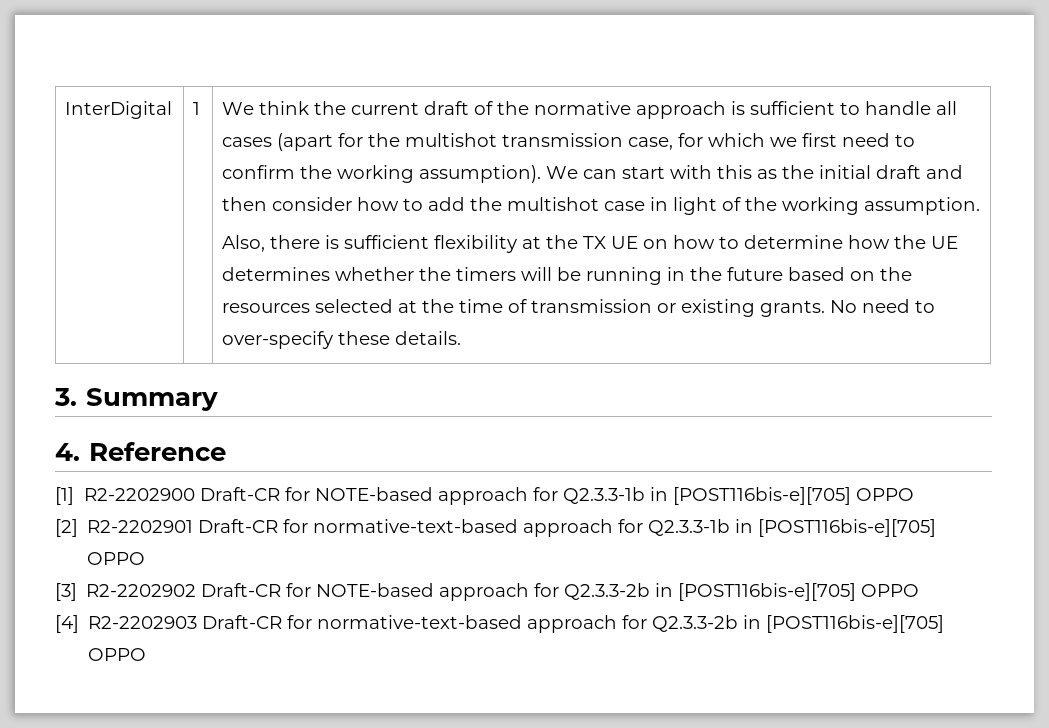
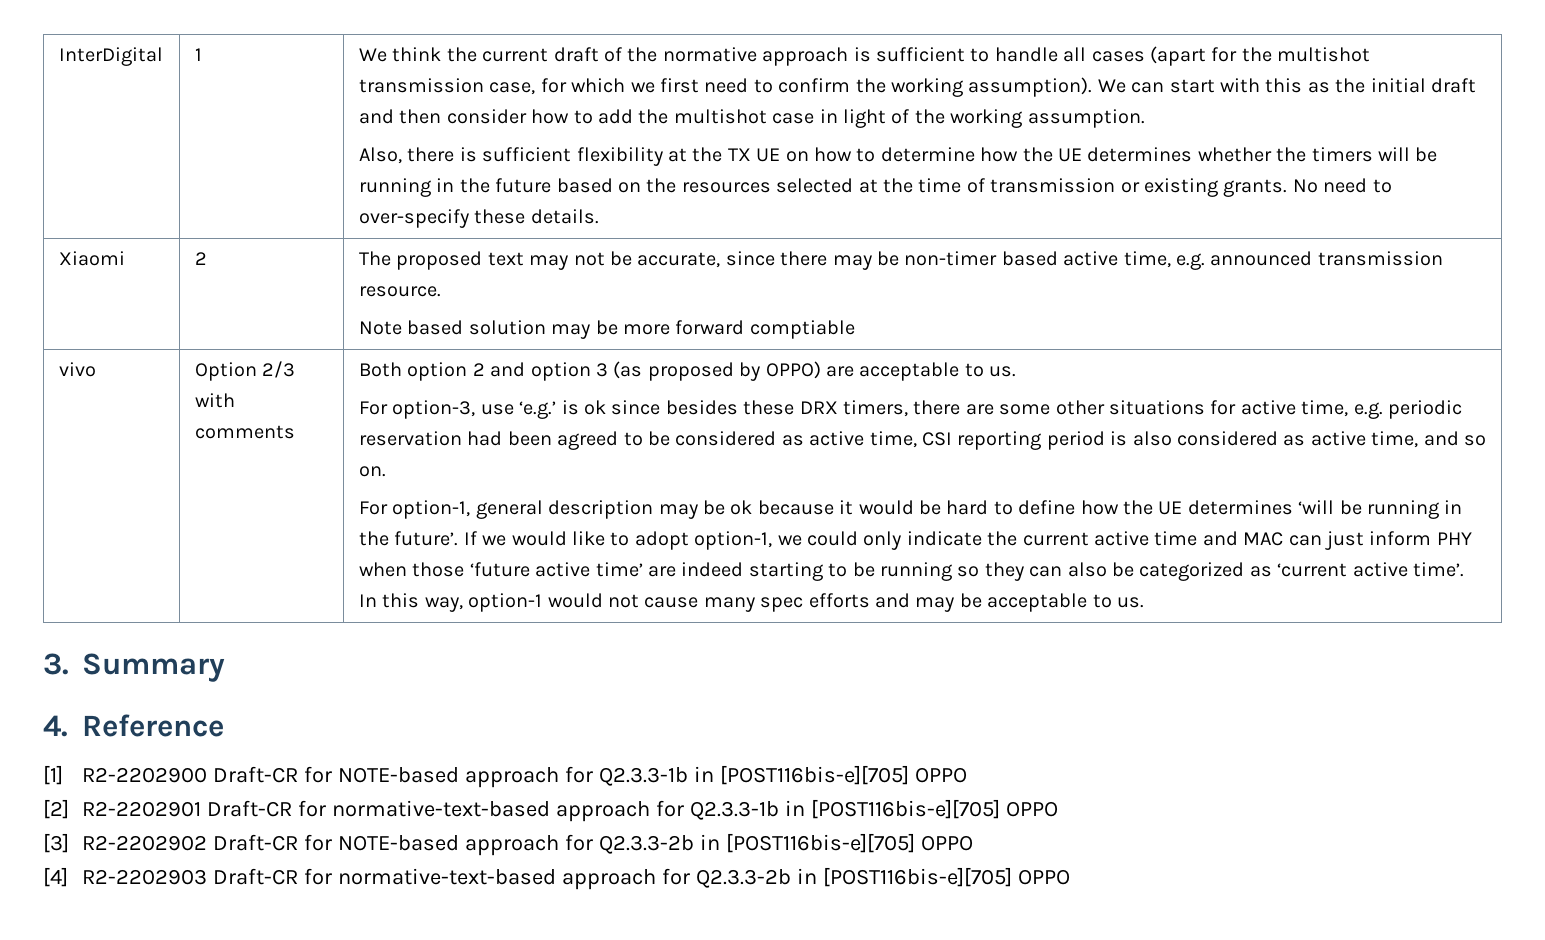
+ Xiaomi | 2 | The proposed text may not be accurate, since there may be non-timer based active time, e.g. announced transmission resource.
+ Note based solution may be more forward comptiable
+ vivo | Option 2/3 with comments | Both option 2 and option 3 (as proposed by OPPO) are acceptable to us.
+ For option-3, use ‘e.g.’ is ok since besides these DRX timers, there are some other situations for active time, e.g. periodic reservation had been agreed to be considered as active time, CSI reporting period is also considered as active time, and so on.
+ For option-1, general description may be ok because it would be hard to define how the UE determines ‘will be running in the future’. If we would like to adopt option-1, we could only indicate the current active time and MAC can just inform PHY when those ‘future active time’ are indeed starting to be running so they can also be categorized as ‘current active time’. In this way, option-1 would not cause many spec efforts and may be acceptable to us.

